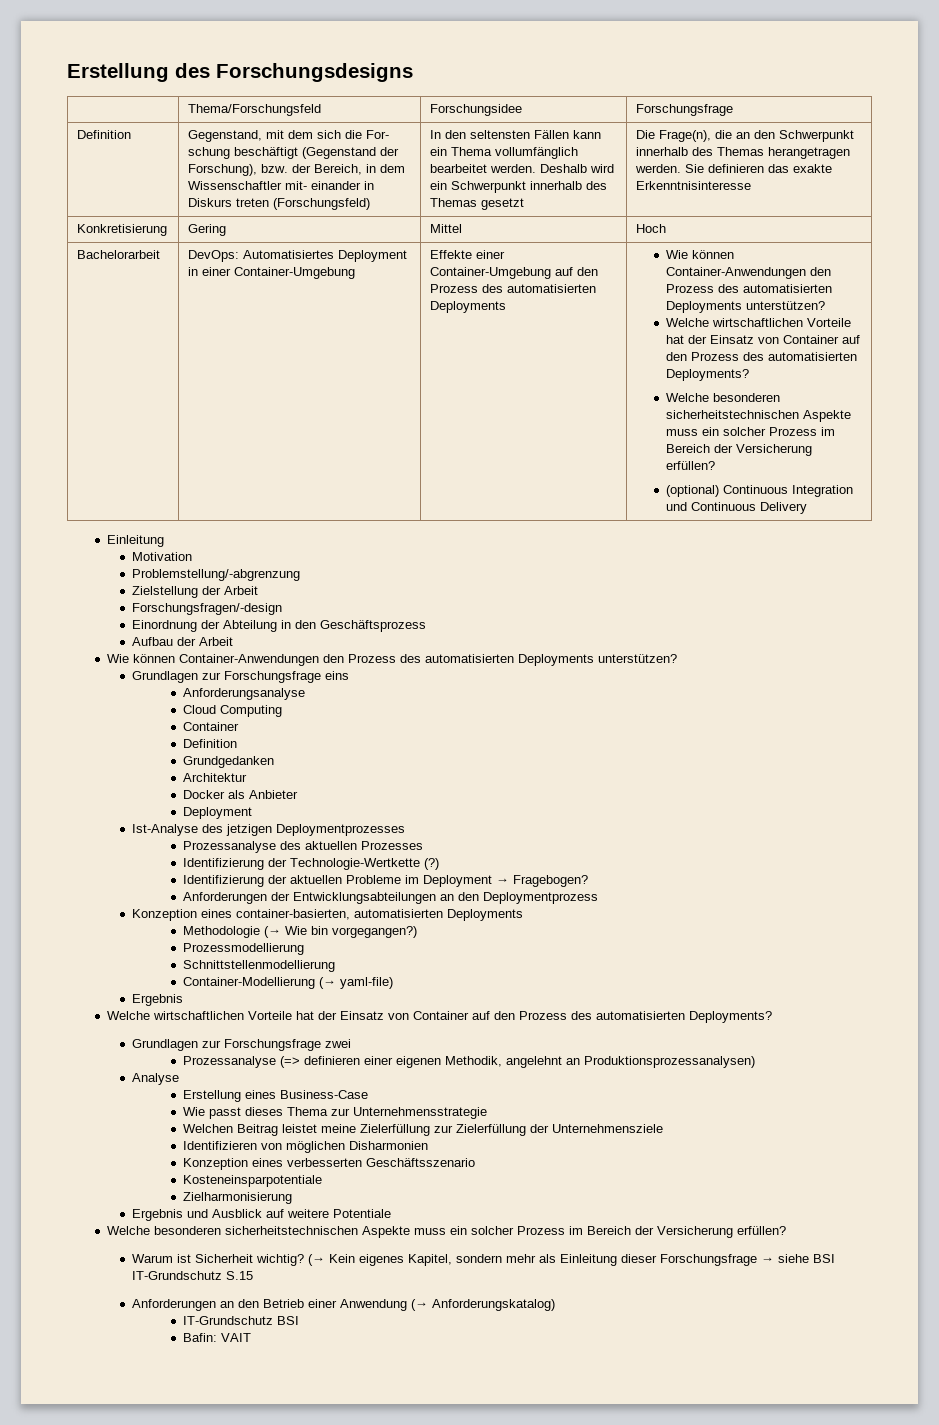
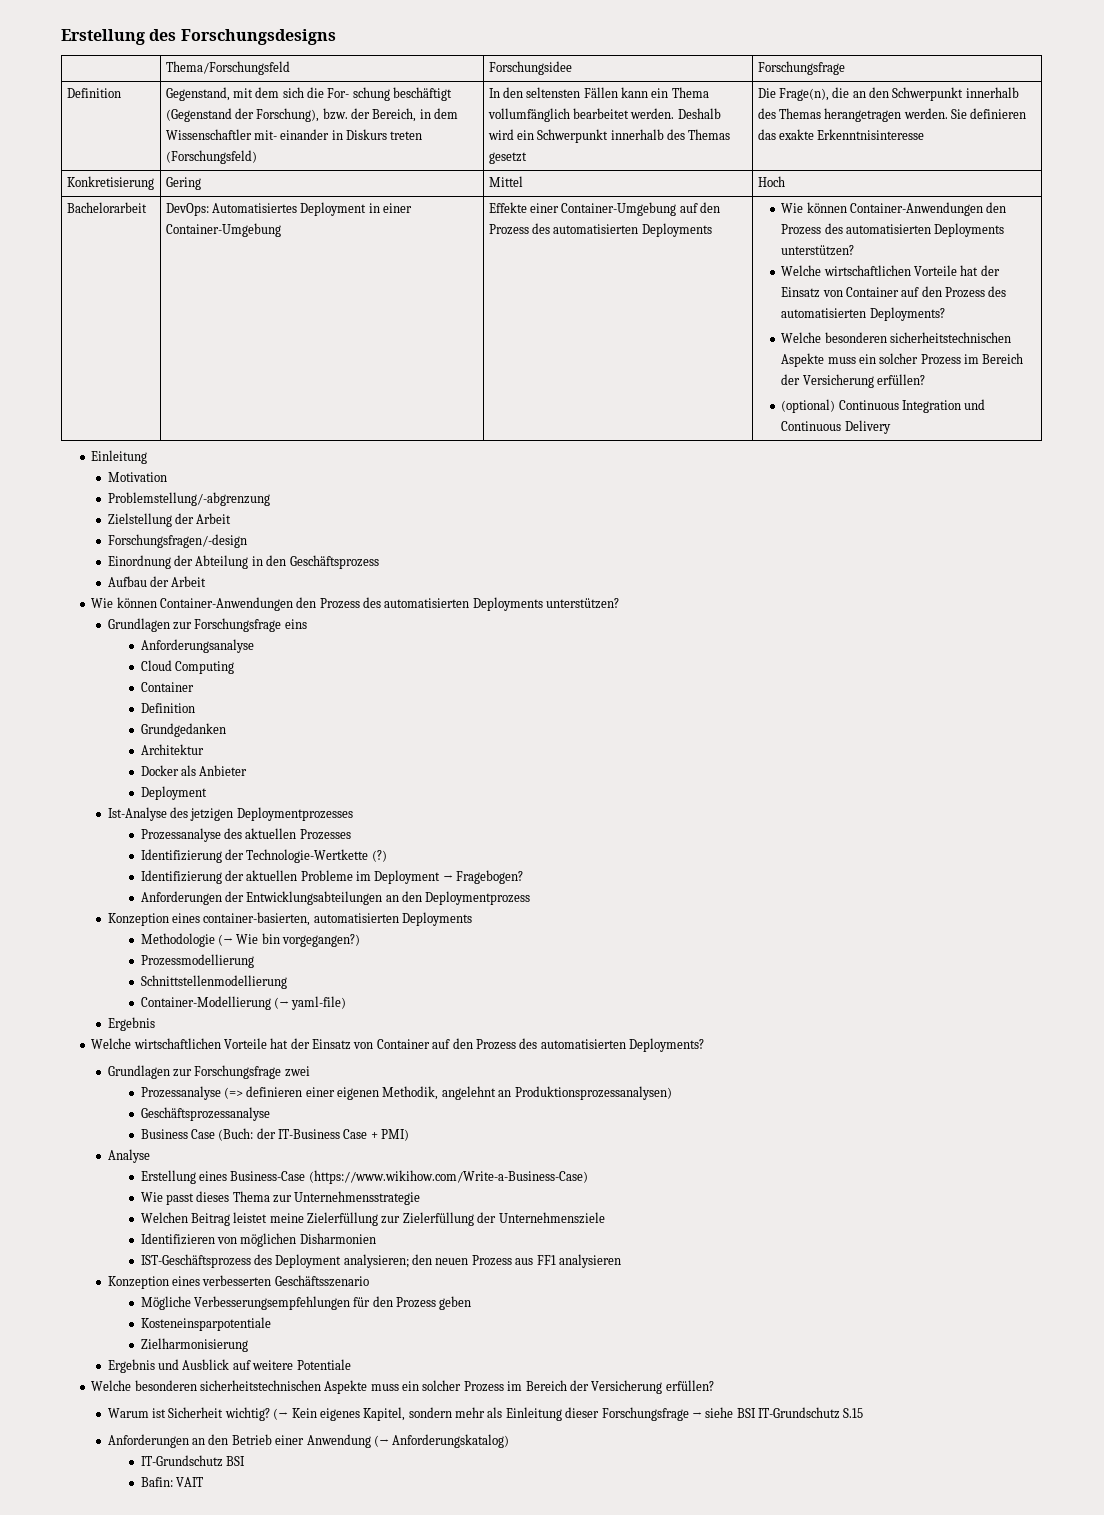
+ Geschäftsprozessanalyse
+ Business Case (Buch: der IT-Business Case + PMI)
- Erstellung eines Business-Case
+ Erstellung eines Business-Case (https://www.wikihow.com/Write-a-Business-Case)
+ IST-Geschäftsprozess des Deployment analysieren; den neuen Prozess aus FF1 analysieren
  Konzeption eines verbesserten Geschäftsszenario
+ Mögliche Verbesserungsempfehlungen für den Prozess geben

